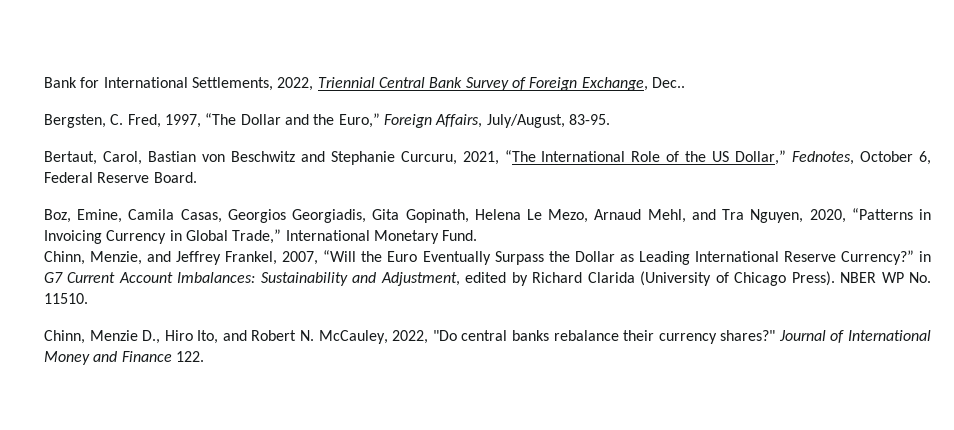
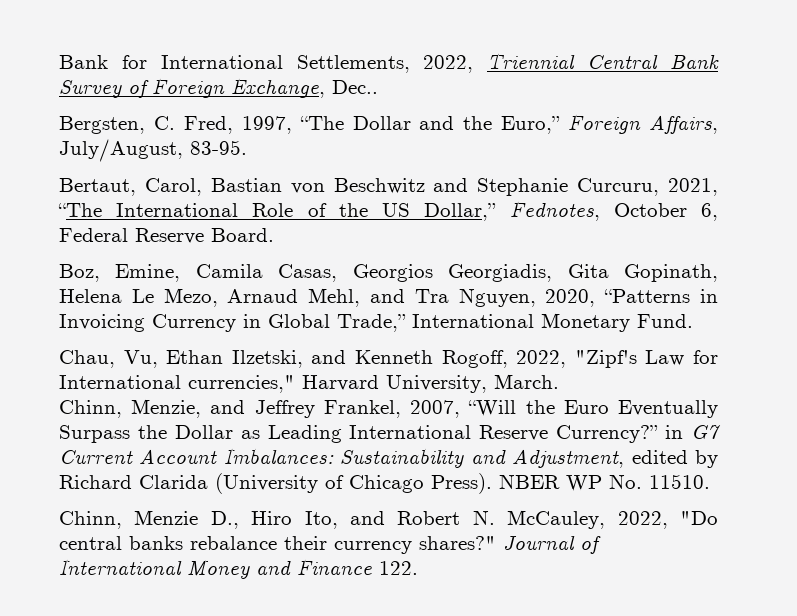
+ Chau, Vu, Ethan Ilzetski, and Kenneth Rogoff, 2022, "Zipf's Law for International currencies," Harvard University, March.

